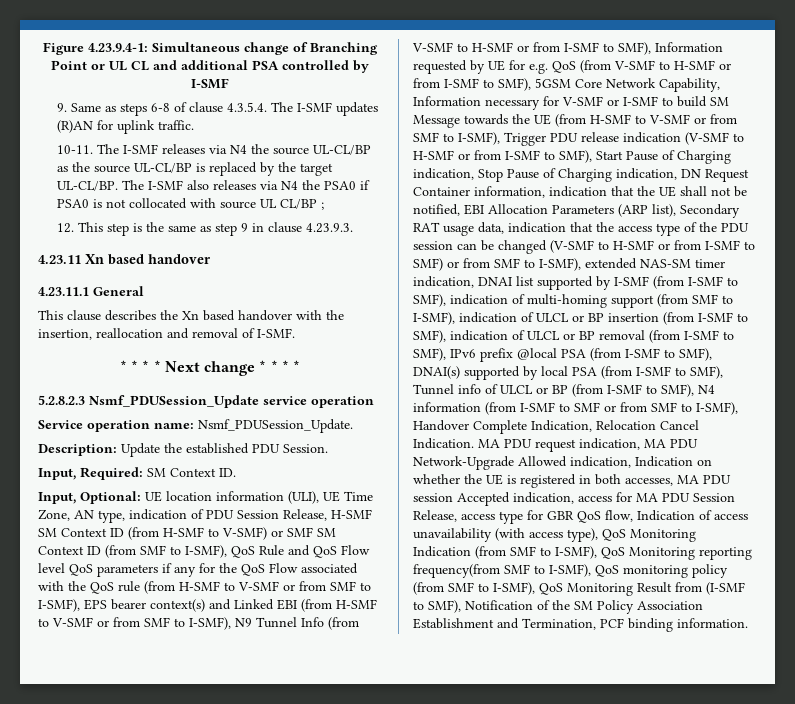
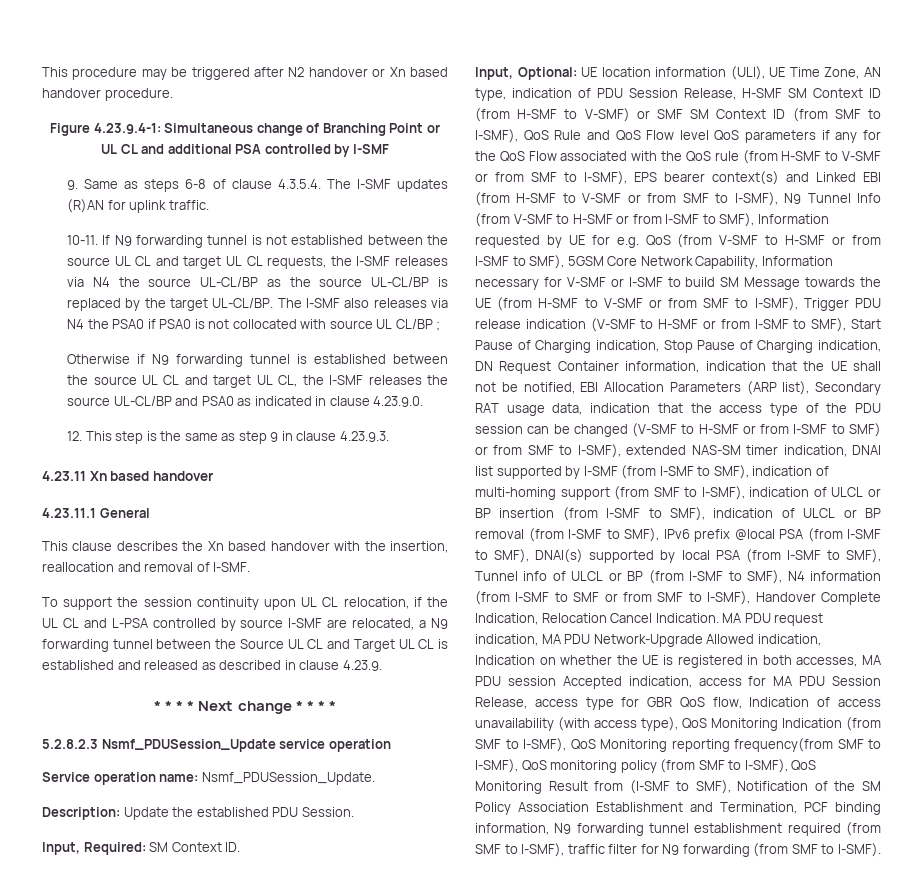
+ This procedure may be triggered after N2 handover or Xn based handover procedure.
- The I-SMF releases via N4 the source UL-CL/BP as the source UL-CL/BP is replaced by the target UL-CL/BP.
+ If N9 forwarding tunnel is not established between the source UL CL and target UL CL requests, the I-SMF releases via N4 the source UL-CL/BP as the source UL-CL/BP is replaced by the target UL-CL/BP.
+ Otherwise if N9 forwarding tunnel is established between the source UL CL and target UL CL, the I-SMF releases the source UL-CL/BP and PSA0 as indicated in clause 4.23.9.0.
+ To support the session continuity upon UL CL relocation, if the UL CL and L-PSA controlled by source I-SMF are relocated, a N9 forwarding tunnel between the Source UL CL and Target UL CL is established and released as described in clause 4.23.9.
- MA PDU request indication, MA PDU Network-Upgrade Allowed indication, Indication on whether the UE is registered in both accesses, MA PDU session Accepted indication, access for MA PDU Session Release, access type for GBR QoS flow, Indication of access unavailability (with access type), QoS Monitoring Indication (from SMF to I-SMF), QoS Monitoring reporting frequency(from SMF to I-SMF), QoS monitoring policy (from SMF to I-SMF), QoS Monitoring Result from (I-SMF to SMF), Notification of the SM Policy Association Establishment and Termination, PCF binding information.
+ MA PDU request indication, MA PDU Network-Upgrade Allowed indication, Indication on whether the UE is registered in both accesses, MA PDU session Accepted indication, access for MA PDU Session Release, access type for GBR QoS flow, Indication of access unavailability (with access type), QoS Monitoring Indication (from SMF to I-SMF), QoS Monitoring reporting frequency(from SMF to I-SMF), QoS monitoring policy (from SMF to I-SMF), QoS Monitoring Result from (I-SMF to SMF), Notification of the SM Policy Association Establishment and Termination, PCF binding information, N9 forwarding tunnel establishment required (from SMF to I-SMF), traffic filter for N9 forwarding (from SMF to I-SMF).

